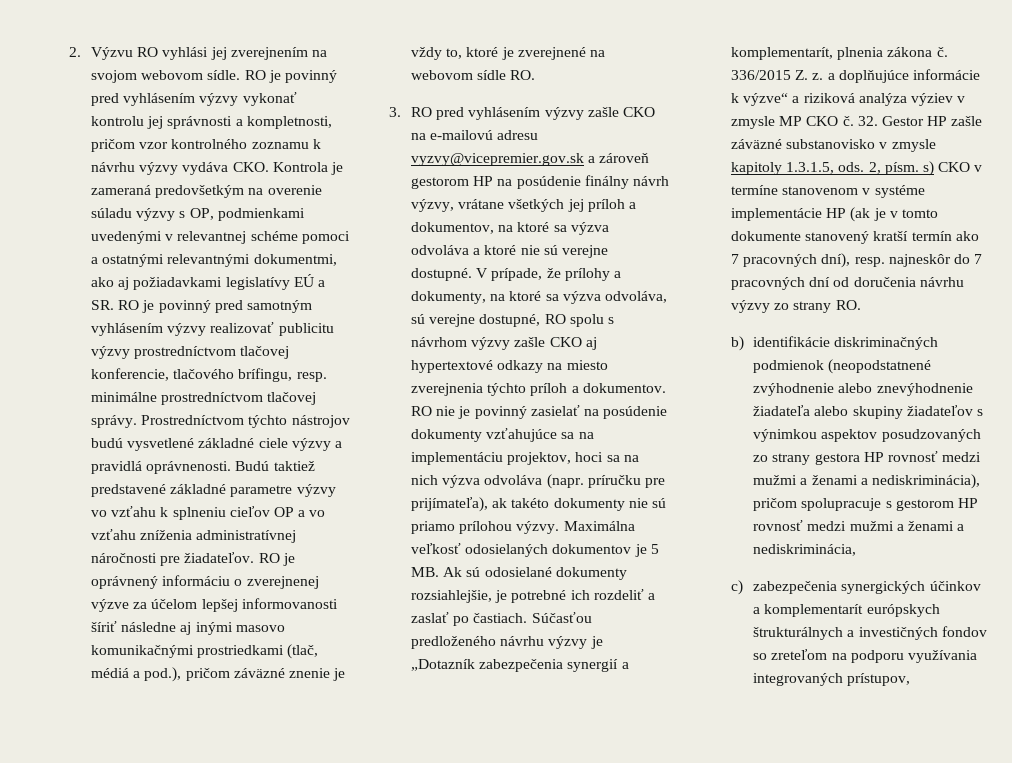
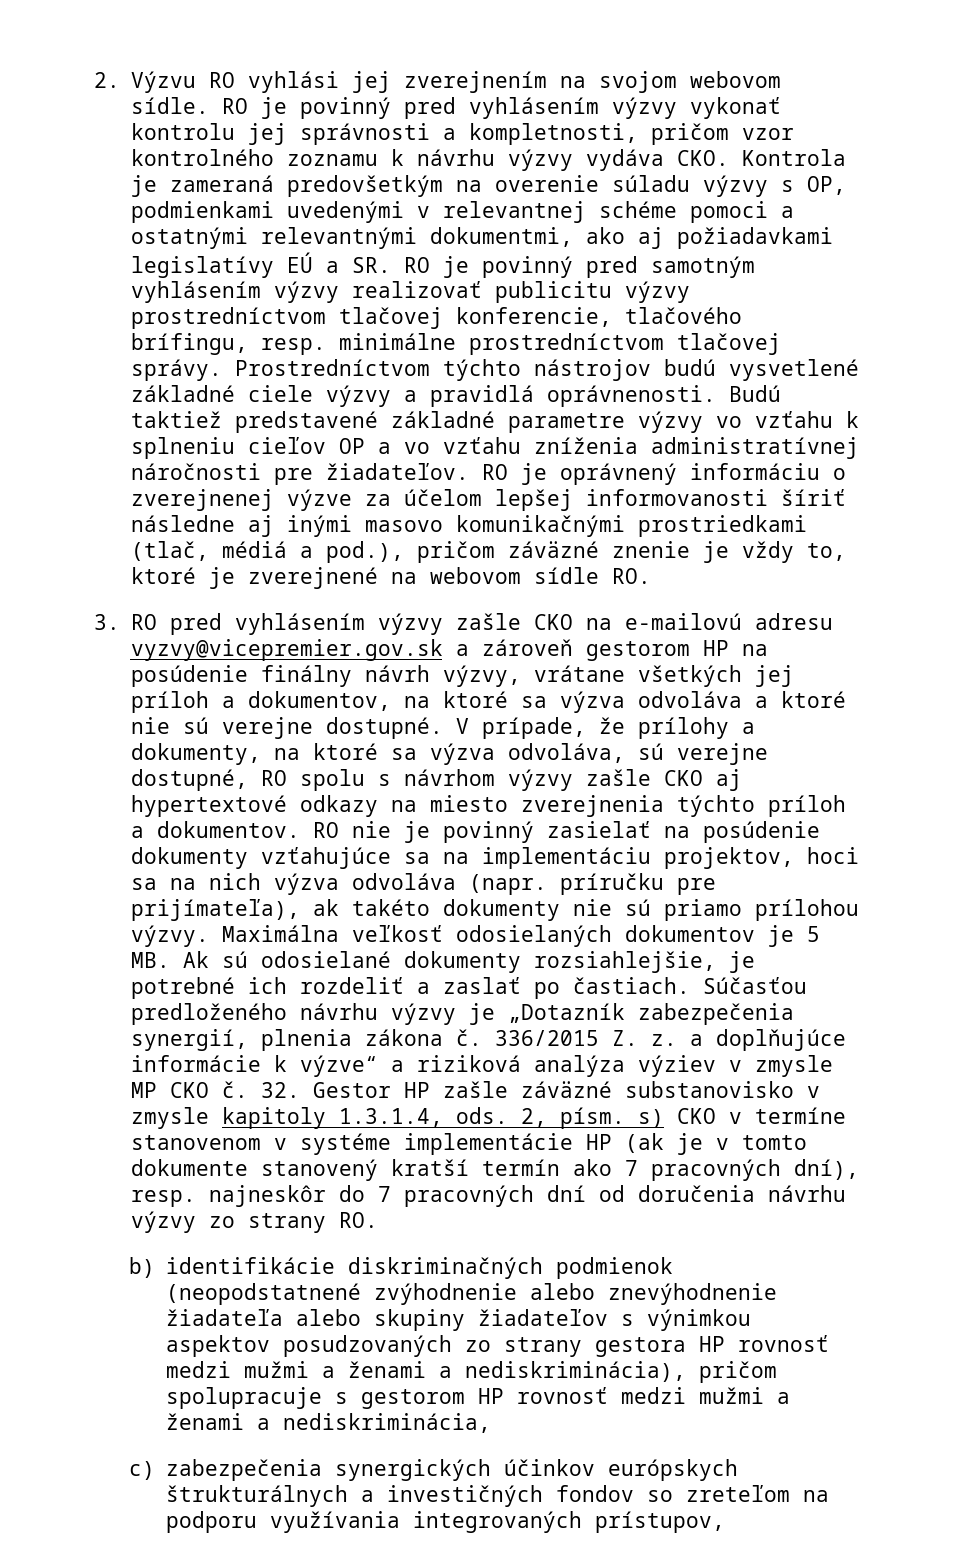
- Súčasťou predloženého návrhu výzvy je „Dotazník zabezpečenia synergií a komplementarít, plnenia zákona č.
+ Súčasťou predloženého návrhu výzvy je „Dotazník zabezpečenia synergií, plnenia zákona č.
- 32. Gestor HP zašle záväzné substanovisko v zmysle kapitoly 1.3.1.5, ods.
+ 32. Gestor HP zašle záväzné substanovisko v zmysle kapitoly 1.3.1.4, ods.
- c) zabezpečenia synergických účinkov a komplementarít európskych štrukturálnych a investičných fondov so zreteľom na podporu využívania integrovaných prístupov,
+ c) zabezpečenia synergických účinkov európskych štrukturálnych a investičných fondov so zreteľom na podporu využívania integrovaných prístupov,

